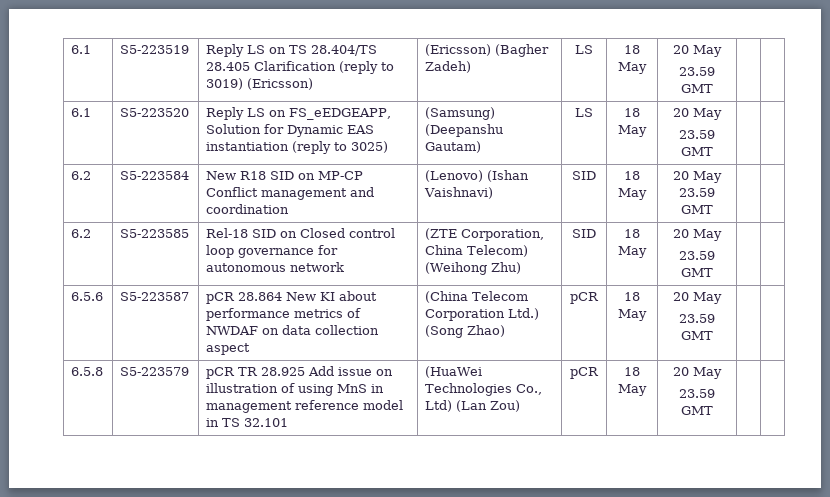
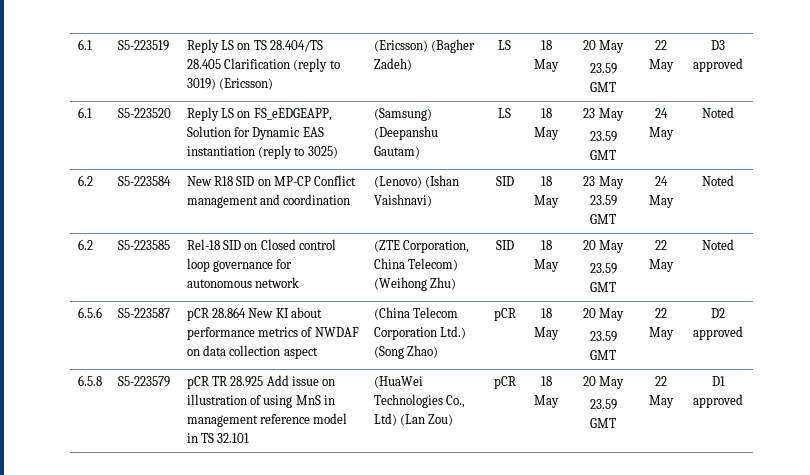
  6.1 | S5-223519 | Reply LS on TS 28.404/TS 28.405 Clarification (reply to 3019) (Ericsson) | (Ericsson) (Bagher Zadeh) | LS | 18 May | 20 May
- 23.59 GMT | |
+ 23.59 GMT | 22 May | D3 approved
- 6.1 | S5-223520 | Reply LS on FS_eEDGEAPP, Solution for Dynamic EAS instantiation (reply to 3025) | (Samsung) (Deepanshu Gautam) | LS | 18 May | 20 May
- 23.59 GMT | |
+ 6.1 | S5-223520 | Reply LS on FS_eEDGEAPP, Solution for Dynamic EAS instantiation (reply to 3025) | (Samsung) (Deepanshu Gautam) | LS | 18 May | 23 May
+ 23.59 GMT | 24 May | Noted
- 6.2 | S5-223584 | New R18 SID on MP-CP Conflict management and coordination | (Lenovo) (Ishan Vaishnavi) | SID | 18 May | 20 May 23.59 GMT | |
+ 6.2 | S5-223584 | New R18 SID on MP-CP Conflict management and coordination | (Lenovo) (Ishan Vaishnavi) | SID | 18 May | 23 May 23.59 GMT | 24 May | Noted
  6.2 | S5-223585 | Rel-18 SID on Closed control loop governance for autonomous network | (ZTE Corporation, China Telecom) (Weihong Zhu) | SID | 18 May | 20 May
- 23.59 GMT | |
+ 23.59 GMT | 22 May | Noted
  6.5.6 | S5-223587 | pCR 28.864 New KI about performance metrics of NWDAF on data collection aspect | (China Telecom Corporation Ltd.) (Song Zhao) | pCR | 18 May | 20 May
- 23.59 GMT | |
+ 23.59 GMT | 22 May | D2 approved
  6.5.8 | S5-223579 | pCR TR 28.925 Add issue on illustration of using MnS in management reference model in TS 32.101 | (HuaWei Technologies Co., Ltd) (Lan Zou) | pCR | 18 May | 20 May
- 23.59 GMT | |
+ 23.59 GMT | 22 May | D1 approved

